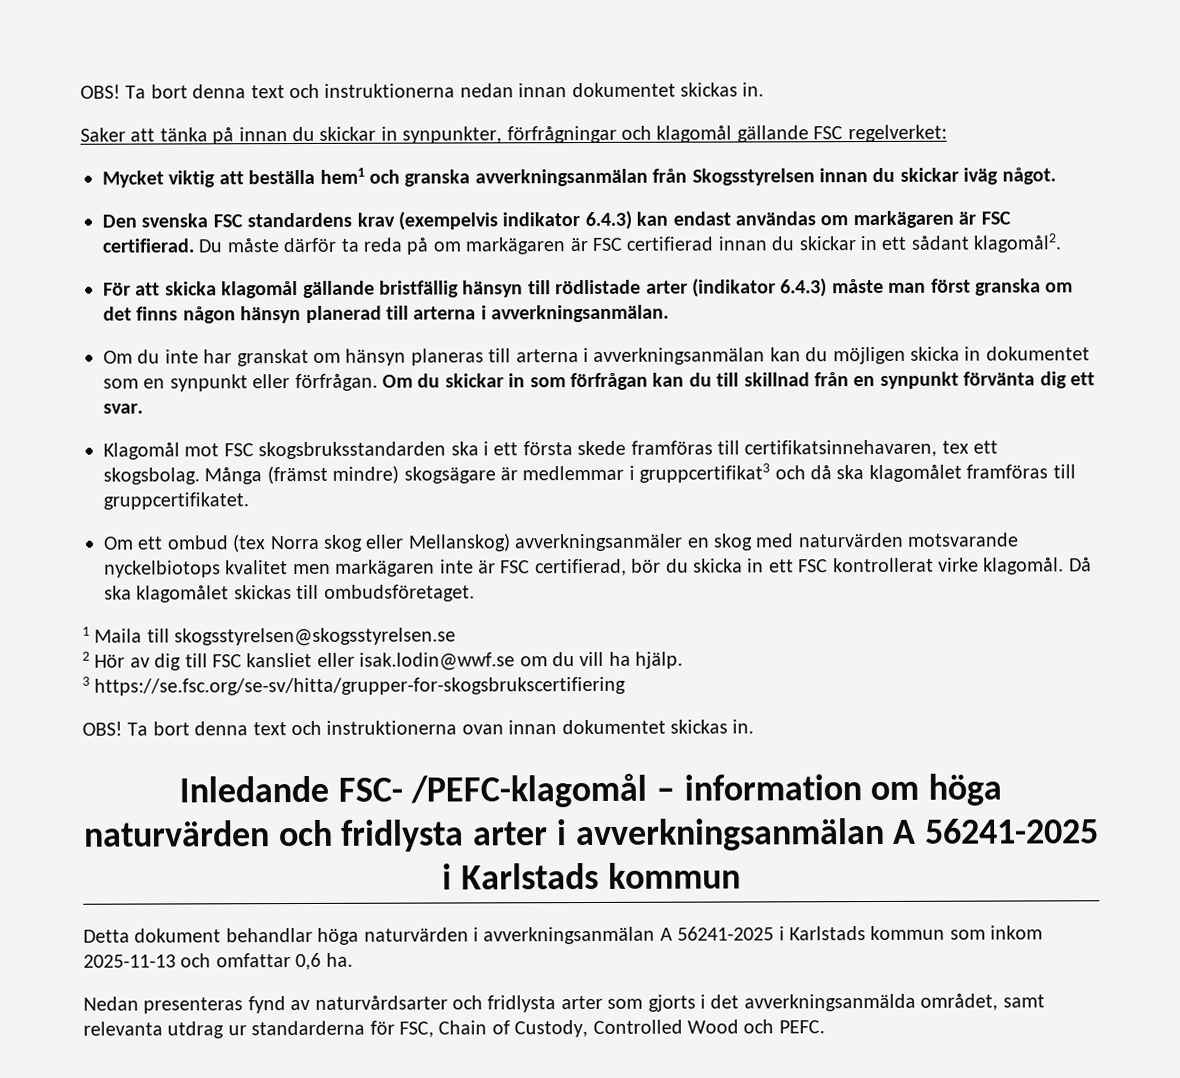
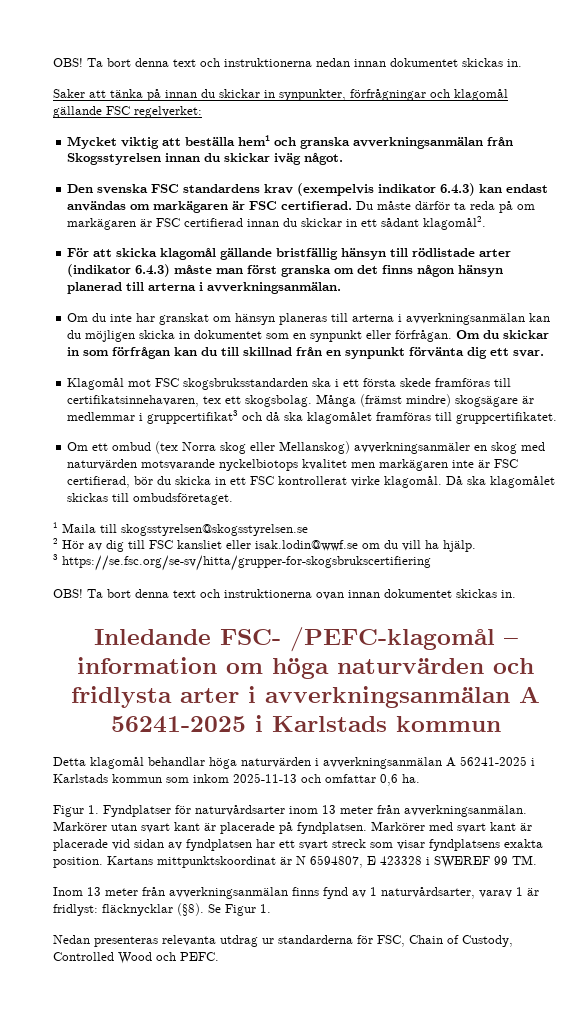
- Detta dokument behandlar höga naturvärden i avverkningsanmälan A 56241-2025 i Karlstads kommun som inkom 2025-11-13 och omfattar 0,6 ha.
+ Detta klagomål behandlar höga naturvärden i avverkningsanmälan A 56241-2025 i Karlstads kommun som inkom 2025-11-13 och omfattar 0,6 ha.
- Nedan presenteras fynd av naturvårdsarter och fridlysta arter som gjorts i det avverkningsanmälda området, samt relevanta utdrag ur standarderna för FSC, Chain of Custody, Controlled Wood och PEFC.
+ Figur 1. Fyndplatser för naturvårdsarter inom 13 meter från avverkningsanmälan. Markörer utan svart kant är placerade på fyndplatsen. Markörer med svart kant är placerade vid sidan av fyndplatsen har ett svart streck som visar fyndplatsens exakta position. Kartans mittpunktskoordinat är N 6594807, E 423328 i SWEREF 99 TM.
+ Inom 13 meter från avverkningsanmälan finns fynd av 1 naturvårdsarter, varav 1 är fridlyst: fläcknycklar (§8). Se Figur 1.
+ Nedan presenteras relevanta utdrag ur standarderna för FSC, Chain of Custody, Controlled Wood och PEFC.

